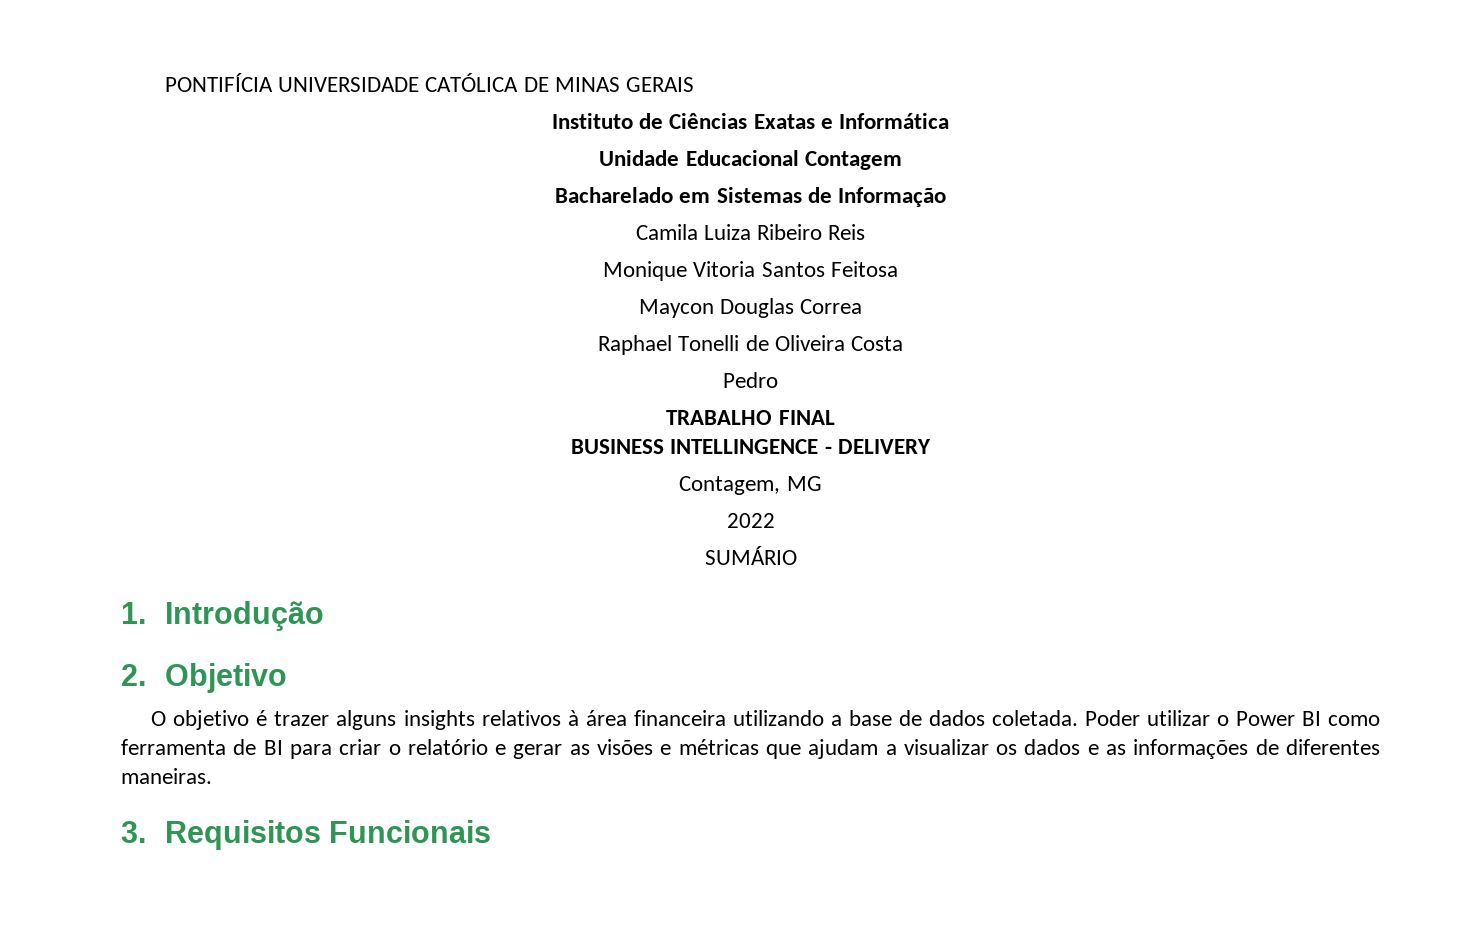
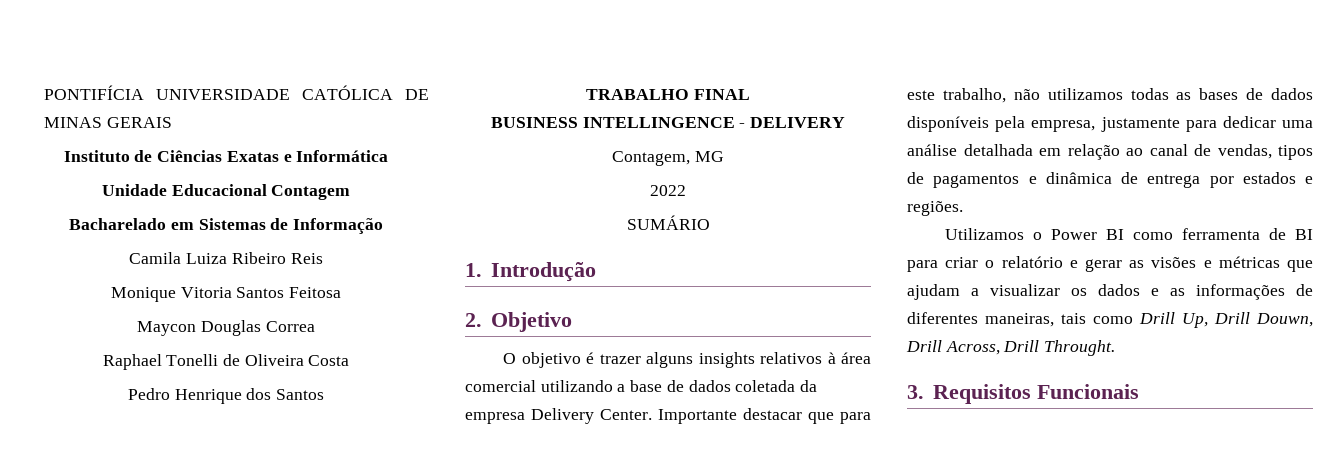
- Pedro
+ Pedro Henrique dos Santos
- O objetivo é trazer alguns insights relativos à área financeira utilizando a base de dados coletada. Poder utilizar o Power BI como ferramenta de BI para criar o relatório e gerar as visões e métricas que ajudam a visualizar os dados e as informações de diferentes maneiras.
+ O objetivo é trazer alguns insights relativos à área comercial utilizando a base de dados coletada da empresa Delivery Center. Importante destacar que para este trabalho, não utilizamos todas as bases de dados disponíveis pela empresa, justamente para dedicar uma análise detalhada em relação ao canal de vendas, tipos de pagamentos e dinâmica de entrega por estados e regiões.
+ Utilizamos o Power BI como ferramenta de BI para criar o relatório e gerar as visões e métricas que ajudam a visualizar os dados e as informações de diferentes maneiras, tais como Drill Up, Drill Douwn, Drill Across, Drill Throught.

